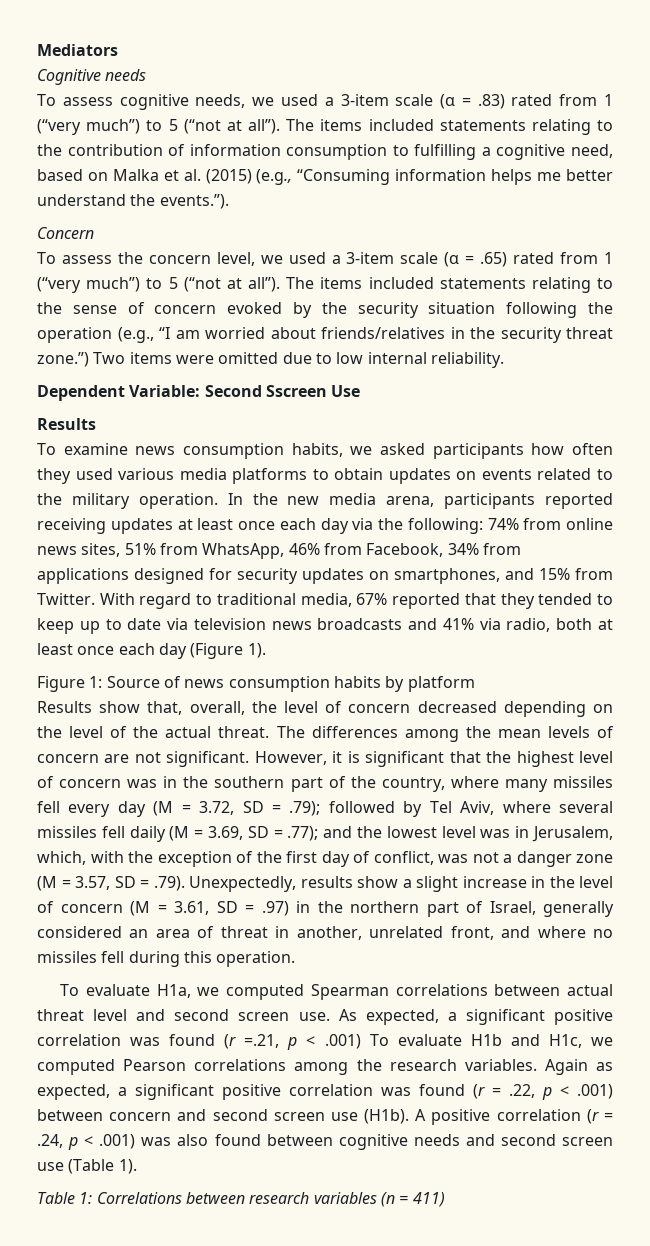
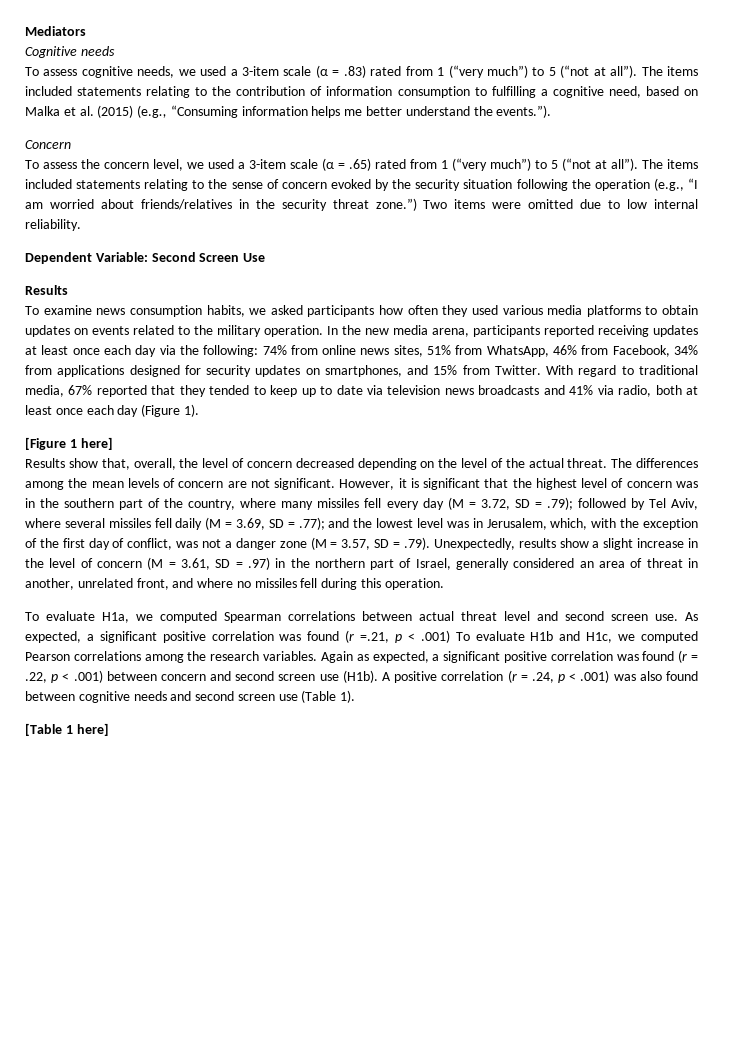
- Dependent Variable: Second Sscreen Use
+ Dependent Variable: Second Screen Use
- Figure 1: Source of news consumption habits by platform
+ [Figure 1 here]
- Table 1: Correlations between research variables (n = 411)
+ [Table 1 here]

